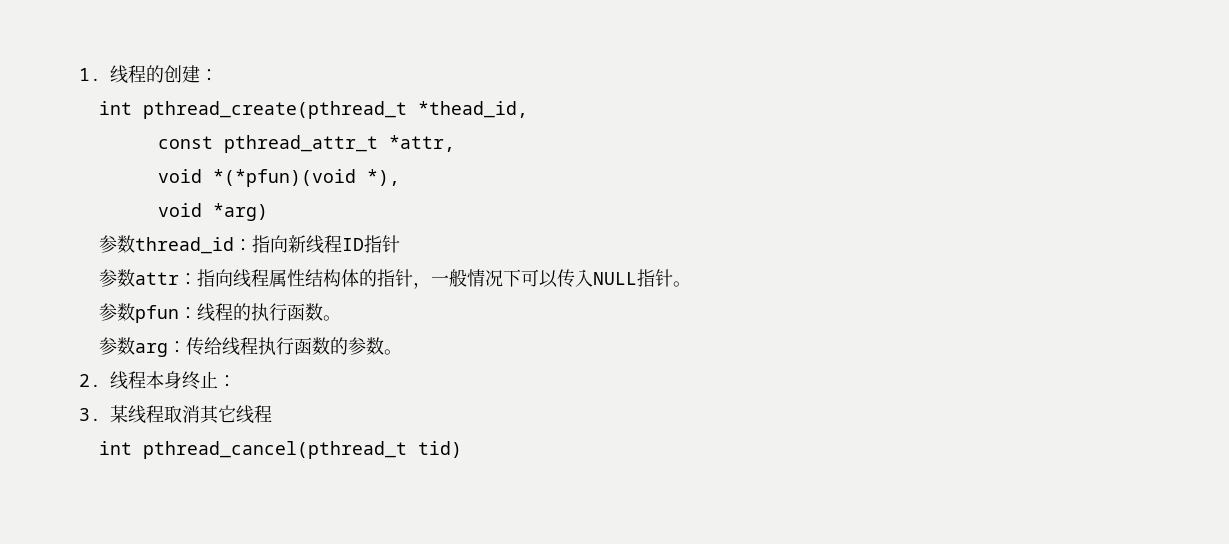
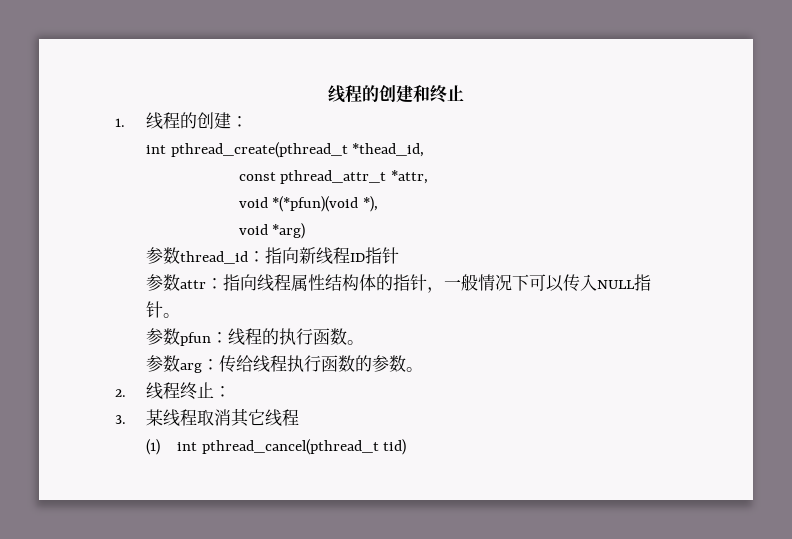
+ 线程的创建和终止
- 2.线程本身终止：
+ 2.线程终止：
- int pthread_cancel(pthread_t tid)
+ (1) int pthread_cancel(pthread_t tid)

